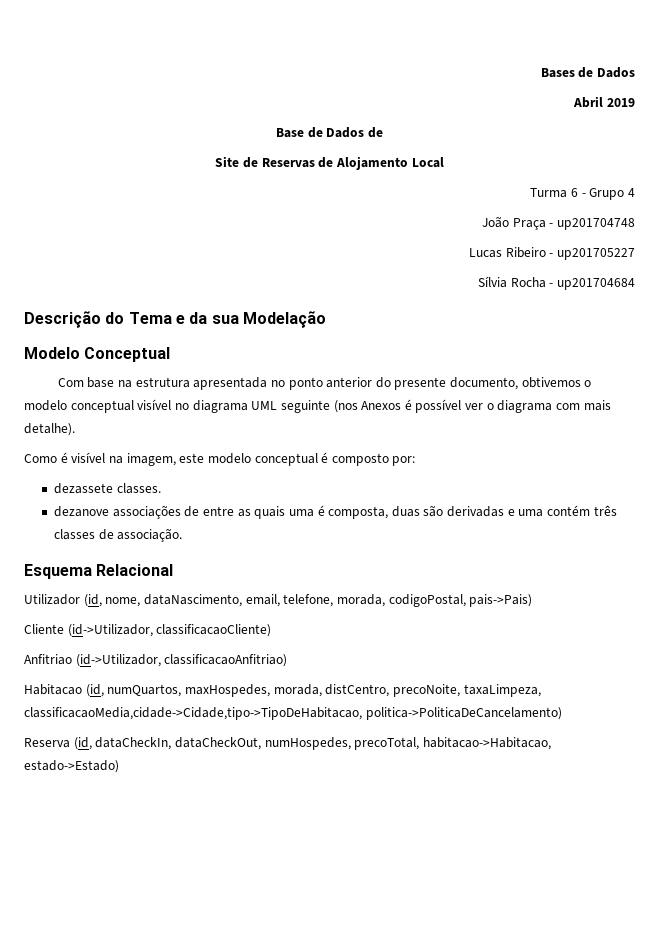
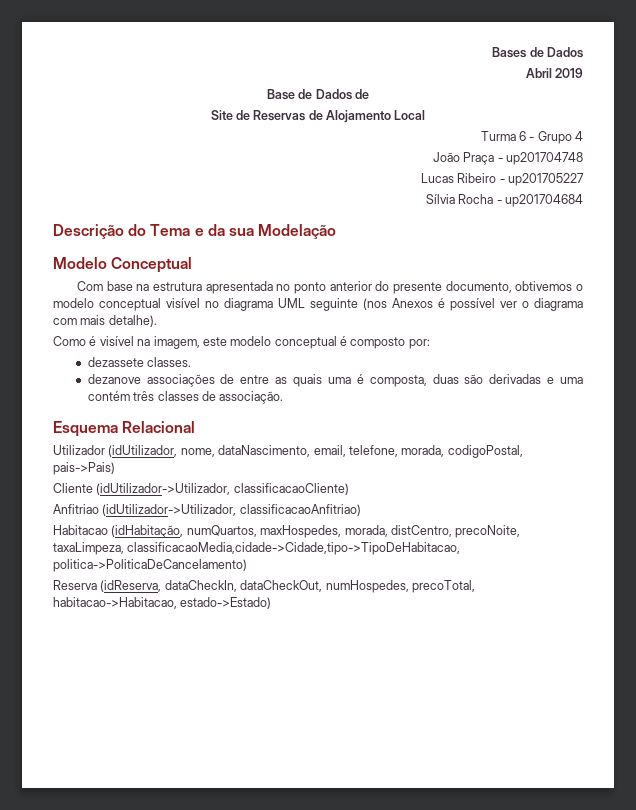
- Utilizador (id, nome, dataNascimento, email, telefone, morada, codigoPostal, pais->Pais)
+ Utilizador (idUtilizador, nome, dataNascimento, email, telefone, morada, codigoPostal, pais->Pais)
- Cliente (id->Utilizador, classificacaoCliente)
+ Cliente (idUtilizador->Utilizador, classificacaoCliente)
- Anfitriao (id->Utilizador, classificacaoAnfitriao)
+ Anfitriao (idUtilizador->Utilizador, classificacaoAnfitriao)
- Habitacao (id, numQuartos, maxHospedes, morada, distCentro, precoNoite, taxaLimpeza, classificacaoMedia,cidade->Cidade,tipo->TipoDeHabitacao, politica->PoliticaDeCancelamento)
+ Habitacao (idHabitação, numQuartos, maxHospedes, morada, distCentro, precoNoite, taxaLimpeza, classificacaoMedia,cidade->Cidade,tipo->TipoDeHabitacao, politica->PoliticaDeCancelamento)
- Reserva (id, dataCheckIn, dataCheckOut, numHospedes, precoTotal, habitacao->Habitacao, estado->Estado)
+ Reserva (idReserva, dataCheckIn, dataCheckOut, numHospedes, precoTotal, habitacao->Habitacao, estado->Estado)

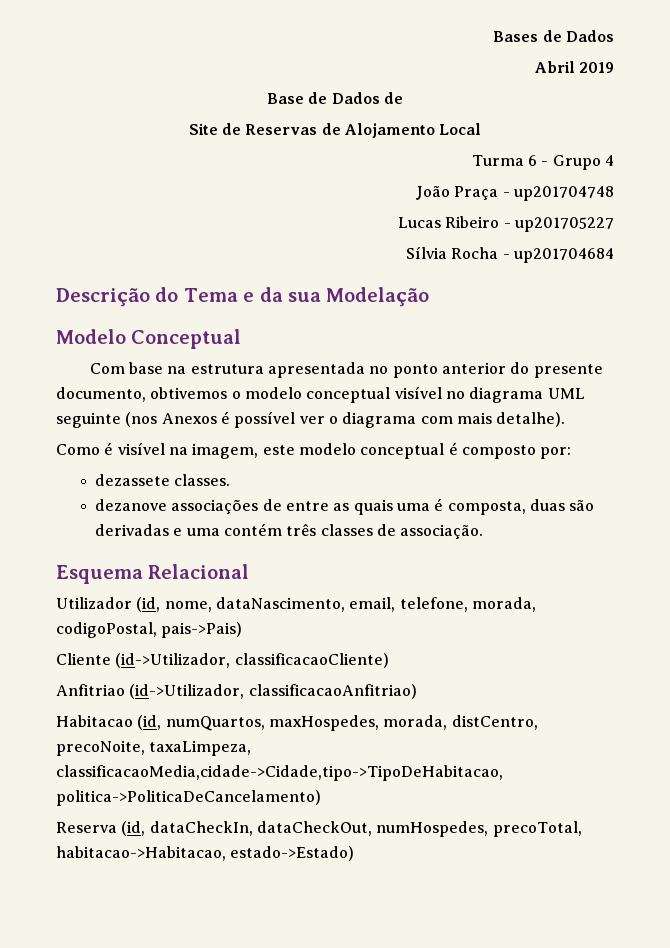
- Utilizador (idUtilizador, nome, dataNascimento, email, telefone, morada, codigoPostal, pais->Pais)
+ Utilizador (id, nome, dataNascimento, email, telefone, morada, codigoPostal, pais->Pais)
- Cliente (idUtilizador->Utilizador, classificacaoCliente)
+ Cliente (id->Utilizador, classificacaoCliente)
- Anfitriao (idUtilizador->Utilizador, classificacaoAnfitriao)
+ Anfitriao (id->Utilizador, classificacaoAnfitriao)
- Habitacao (idHabitação, numQuartos, maxHospedes, morada, distCentro, precoNoite, taxaLimpeza, classificacaoMedia,cidade->Cidade,tipo->TipoDeHabitacao, politica->PoliticaDeCancelamento)
+ Habitacao (id, numQuartos, maxHospedes, morada, distCentro, precoNoite, taxaLimpeza, classificacaoMedia,cidade->Cidade,tipo->TipoDeHabitacao, politica->PoliticaDeCancelamento)
- Reserva (idReserva, dataCheckIn, dataCheckOut, numHospedes, precoTotal, habitacao->Habitacao, estado->Estado)
+ Reserva (id, dataCheckIn, dataCheckOut, numHospedes, precoTotal, habitacao->Habitacao, estado->Estado)

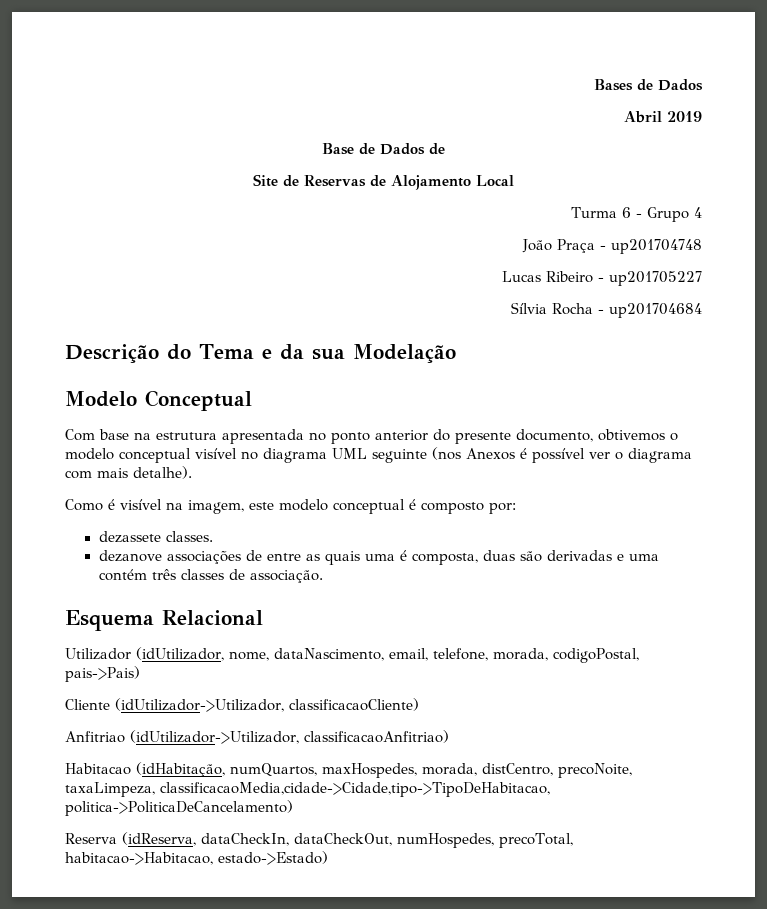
- Utilizador (id, nome, dataNascimento, email, telefone, morada, codigoPostal, pais->Pais)
+ Utilizador (idUtilizador, nome, dataNascimento, email, telefone, morada, codigoPostal, pais->Pais)
- Cliente (id->Utilizador, classificacaoCliente)
+ Cliente (idUtilizador->Utilizador, classificacaoCliente)
- Anfitriao (id->Utilizador, classificacaoAnfitriao)
+ Anfitriao (idUtilizador->Utilizador, classificacaoAnfitriao)
- Habitacao (id, numQuartos, maxHospedes, morada, distCentro, precoNoite, taxaLimpeza, classificacaoMedia,cidade->Cidade,tipo->TipoDeHabitacao, politica->PoliticaDeCancelamento)
+ Habitacao (idHabitação, numQuartos, maxHospedes, morada, distCentro, precoNoite, taxaLimpeza, classificacaoMedia,cidade->Cidade,tipo->TipoDeHabitacao, politica->PoliticaDeCancelamento)
- Reserva (id, dataCheckIn, dataCheckOut, numHospedes, precoTotal, habitacao->Habitacao, estado->Estado)
+ Reserva (idReserva, dataCheckIn, dataCheckOut, numHospedes, precoTotal, habitacao->Habitacao, estado->Estado)

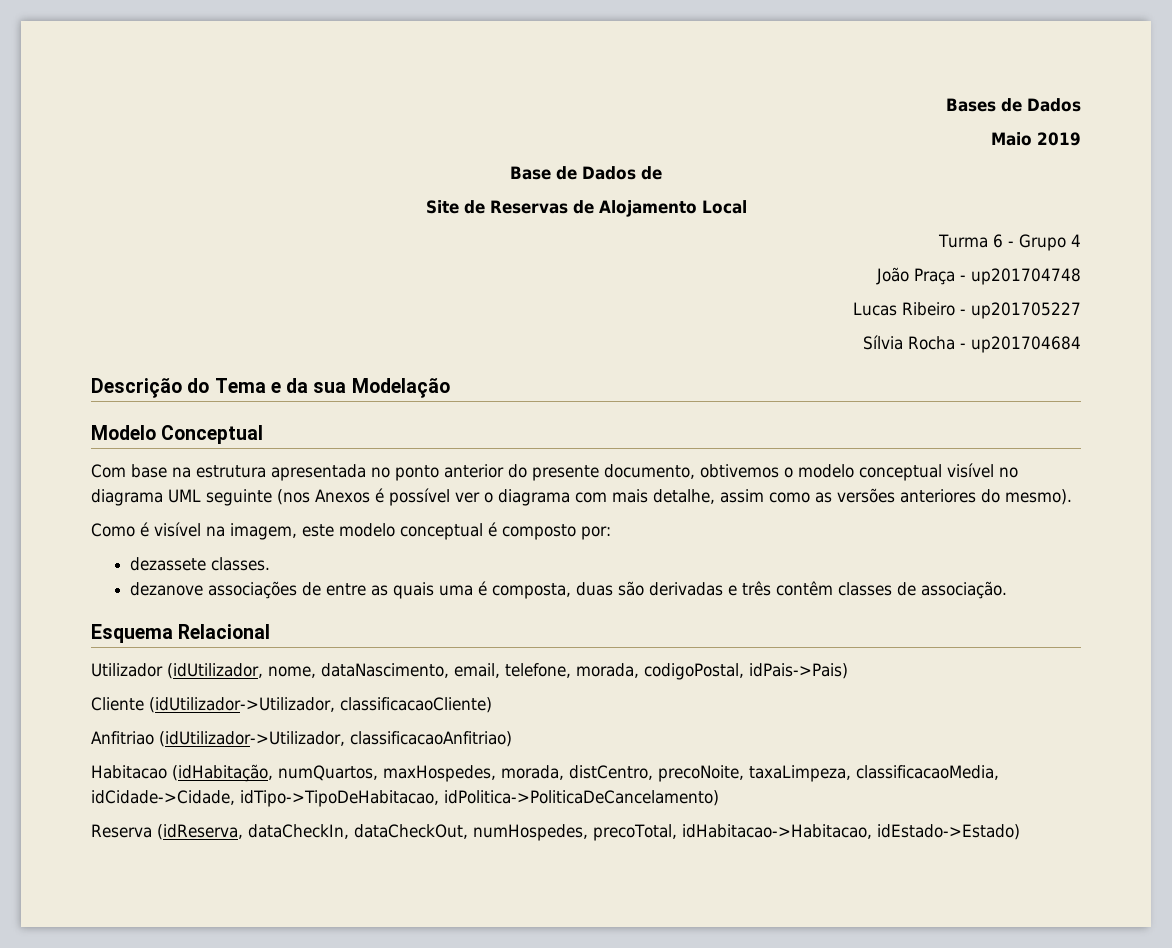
- Abril 2019
+ Maio 2019
- Com base na estrutura apresentada no ponto anterior do presente documento, obtivemos o modelo conceptual visível no diagrama UML seguinte (nos Anexos é possível ver o diagrama com mais detalhe).
+ Com base na estrutura apresentada no ponto anterior do presente documento, obtivemos o modelo conceptual visível no diagrama UML seguinte (nos Anexos é possível ver o diagrama com mais detalhe, assim como as versões anteriores do mesmo).
- dezanove associações de entre as quais uma é composta, duas são derivadas e uma contém três classes de associação.
+ dezanove associações de entre as quais uma é composta, duas são derivadas e três contêm classes de associação.
- Utilizador (idUtilizador, nome, dataNascimento, email, telefone, morada, codigoPostal, pais->Pais)
+ Utilizador (idUtilizador, nome, dataNascimento, email, telefone, morada, codigoPostal, idPais->Pais)
- Habitacao (idHabitação, numQuartos, maxHospedes, morada, distCentro, precoNoite, taxaLimpeza, classificacaoMedia,cidade->Cidade,tipo->TipoDeHabitacao, politica->PoliticaDeCancelamento)
+ Habitacao (idHabitação, numQuartos, maxHospedes, morada, distCentro, precoNoite, taxaLimpeza, classificacaoMedia, idCidade->Cidade, idTipo->TipoDeHabitacao, idPolitica->PoliticaDeCancelamento)
- Reserva (idReserva, dataCheckIn, dataCheckOut, numHospedes, precoTotal, habitacao->Habitacao, estado->Estado)
+ Reserva (idReserva, dataCheckIn, dataCheckOut, numHospedes, precoTotal, idHabitacao->Habitacao, idEstado->Estado)

